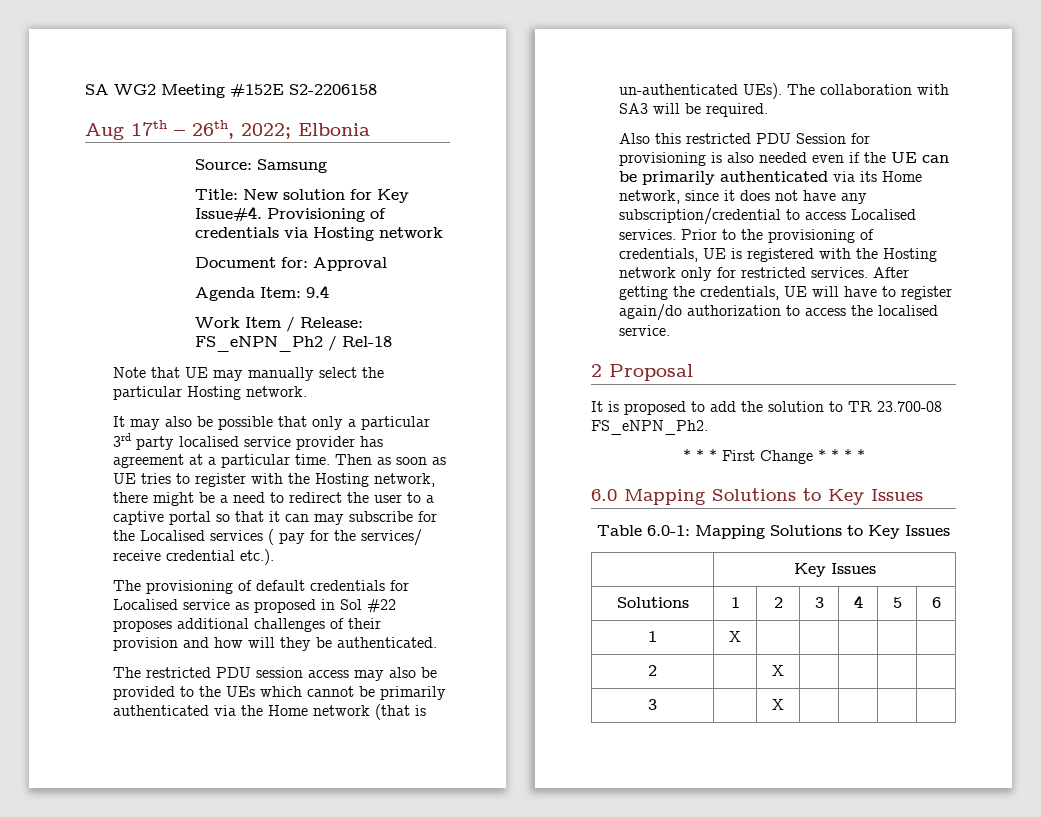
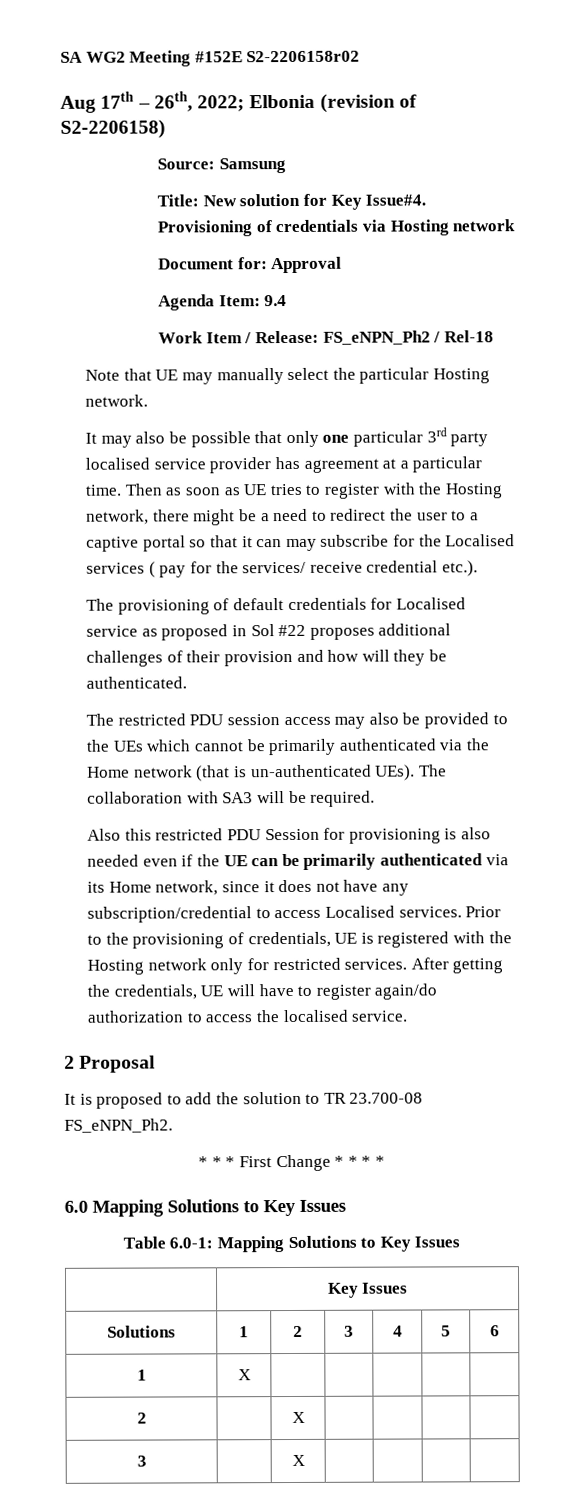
- SA WG2 Meeting #152E S2-2206158
+ SA WG2 Meeting #152E S2-2206158r02
- Aug 17th – 26th, 2022; Elbonia
+ Aug 17th – 26th, 2022; Elbonia (revision of S2-2206158)
- It may also be possible that only a particular 3rd party localised service provider has agreement at a particular time.
+ It may also be possible that only one particular 3rd party localised service provider has agreement at a particular time.

